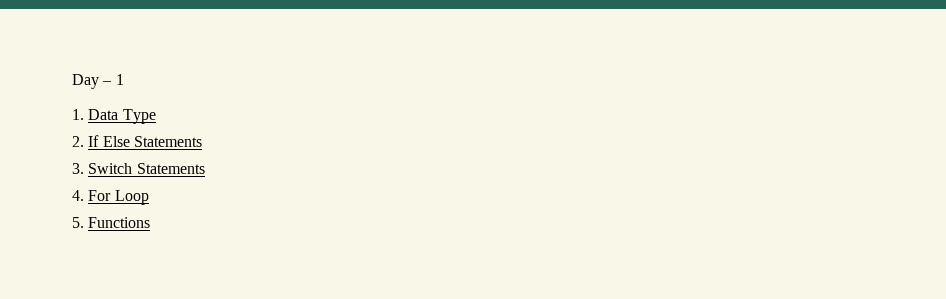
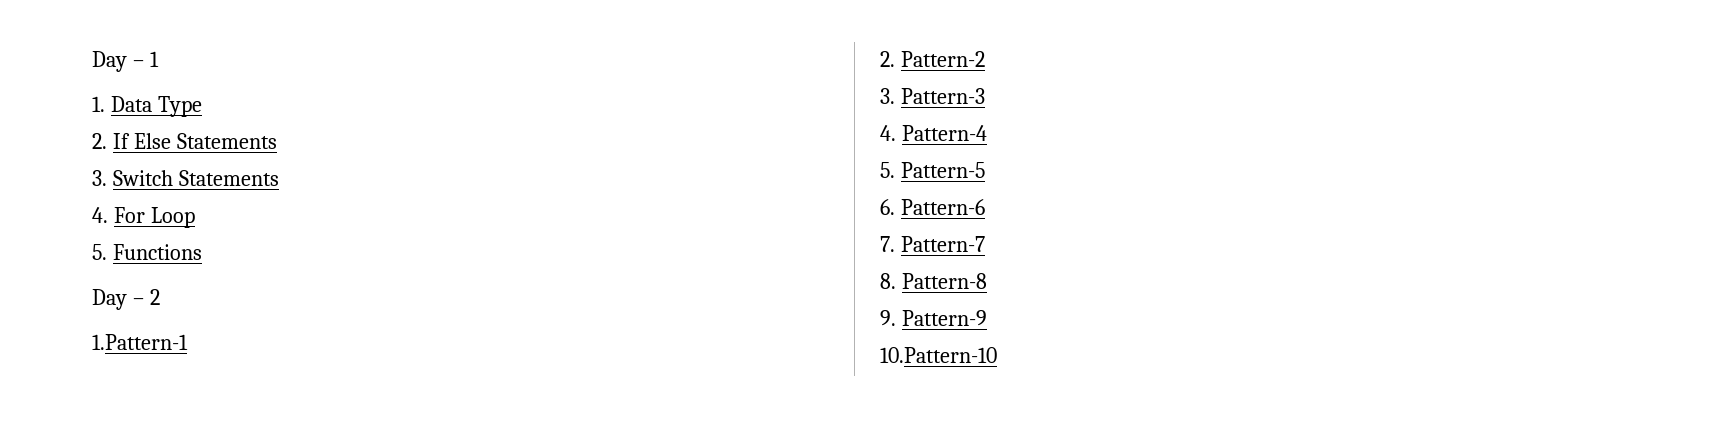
+ Day – 2
+ 1.Pattern-1
+ 2. Pattern-2
+ 3. Pattern-3
+ 4. Pattern-4
+ 5. Pattern-5
+ 6. Pattern-6
+ 7. Pattern-7
+ 8. Pattern-8
+ 9. Pattern-9
+ 10.Pattern-10

